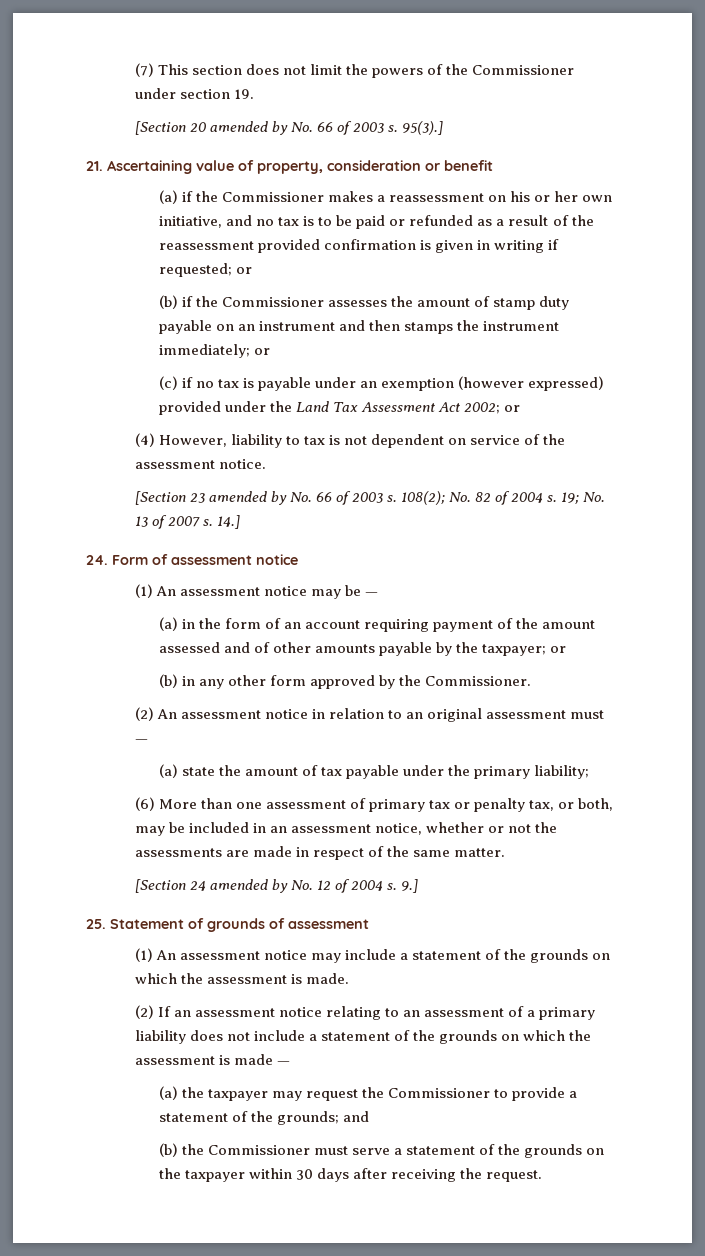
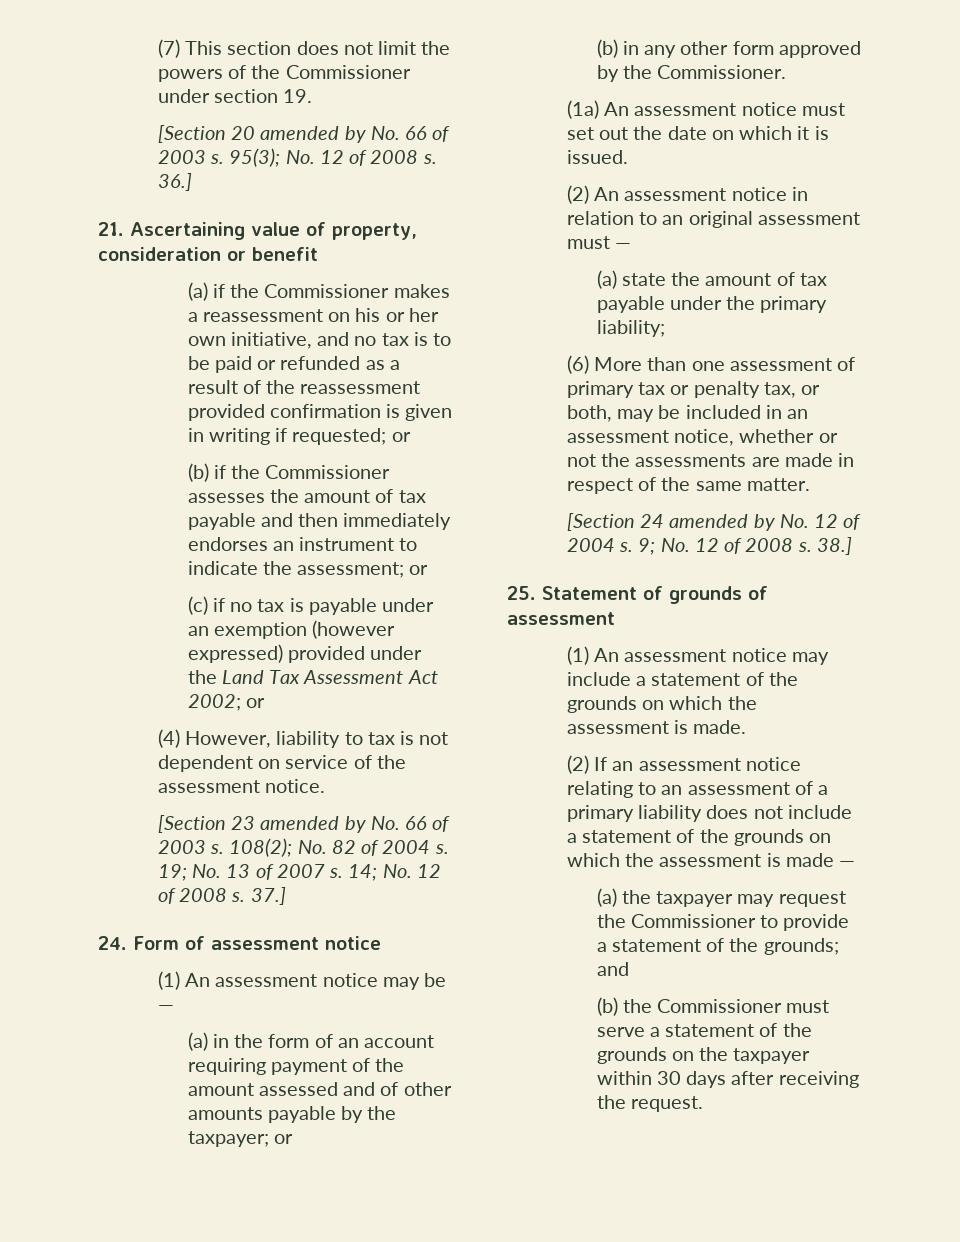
- 95(3).]
+ 95(3); No. 12 of 2008 s. 36.]
- (b) if the Commissioner assesses the amount of stamp duty payable on an instrument and then stamps the instrument immediately; or
+ (b) if the Commissioner assesses the amount of tax payable and then immediately endorses an instrument to indicate the assessment; or
- 14.]
+ 14; No. 12 of 2008 s. 37.]
+ (1a) An assessment notice must set out the date on which it is issued.
- 9.]
+ 9; No. 12 of 2008 s. 38.]

